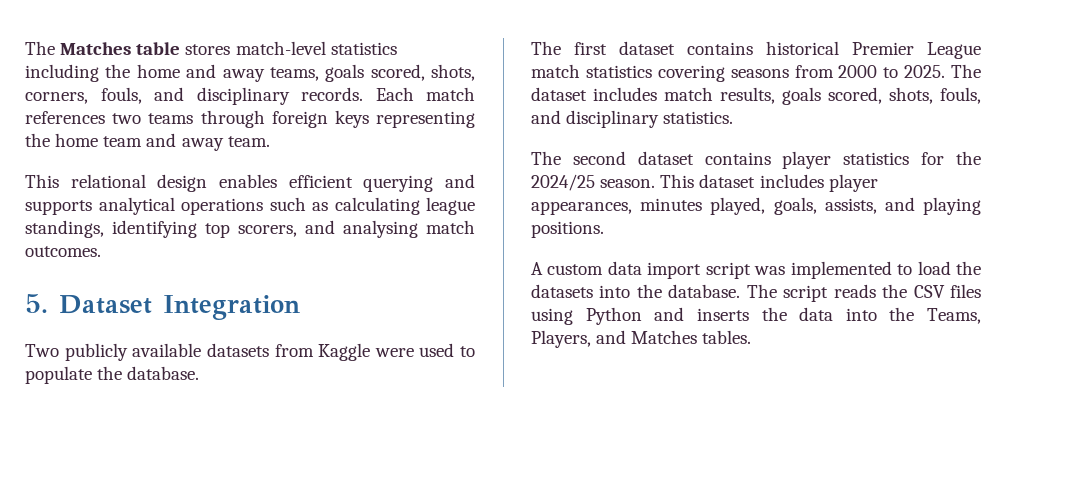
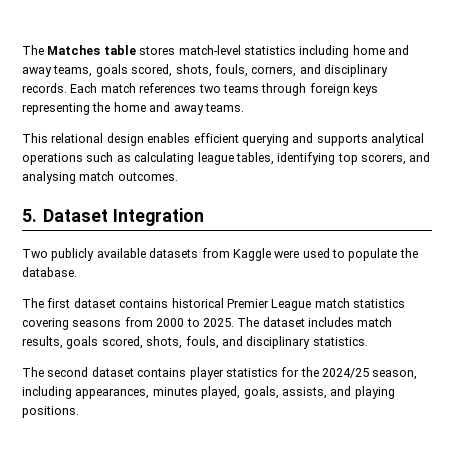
- The Matches table stores match-level statistics including the home and away teams, goals scored, shots, corners, fouls, and disciplinary records.
+ The Matches table stores match-level statistics including home and away teams, goals scored, shots, fouls, corners, and disciplinary records.
- Each match references two teams through foreign keys representing the home team and away team.
+ Each match references two teams through foreign keys representing the home and away teams.
- This relational design enables efficient querying and supports analytical operations such as calculating league standings, identifying top scorers, and analysing match outcomes.
+ This relational design enables efficient querying and supports analytical operations such as calculating league tables, identifying top scorers, and analysing match outcomes.
- The second dataset contains player statistics for the 2024/25 season. This dataset includes player appearances, minutes played, goals, assists, and playing positions.
+ The second dataset contains player statistics for the 2024/25 season, including appearances, minutes played, goals, assists, and playing positions.
- A custom data import script was implemented to load the datasets into the database. The script reads the CSV files using Python and inserts the data into the Teams, Players, and Matches tables.

